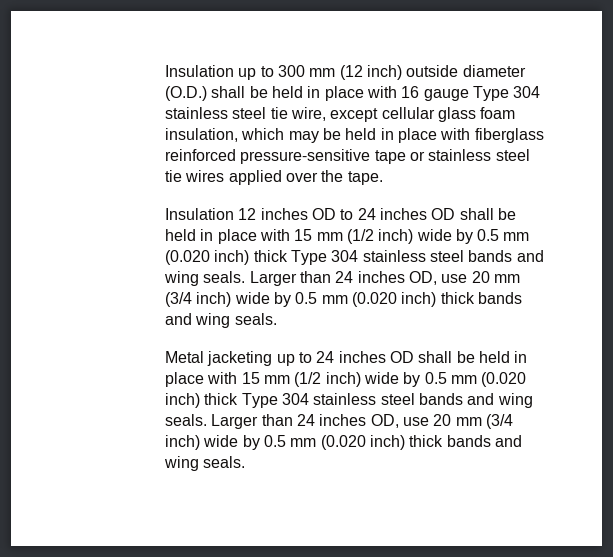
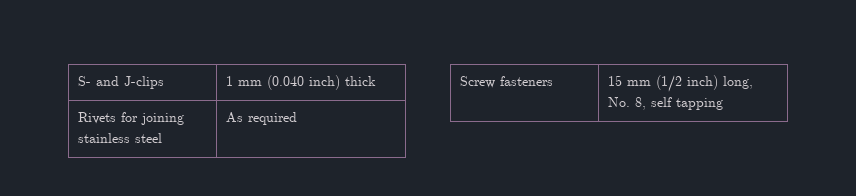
- Insulation up to 300 mm (12 inch) outside diameter (O.D.) shall be held in place with 16 gauge Type 304 stainless steel tie wire, except cellular glass foam insulation, which may be held in place with fiberglass reinforced pressure-sensitive tape or stainless steel tie wires applied over the tape.
- Insulation 12 inches OD to 24 inches OD shall be held in place with 15 mm (1/2 inch) wide by 0.5 mm (0.020 inch) thick Type 304 stainless steel bands and wing seals. Larger than 24 inches OD, use 20 mm (3/4 inch) wide by 0.5 mm (0.020 inch) thick bands and wing seals.
- Metal jacketing up to 24 inches OD shall be held in place with 15 mm (1/2 inch) wide by 0.5 mm (0.020 inch) thick Type 304 stainless steel bands and wing seals. Larger than 24 inches OD, use 20 mm (3/4 inch) wide by 0.5 mm (0.020 inch) thick bands and wing seals.
+ S- and J-clips | 1 mm (0.040 inch) thick
+ Rivets for joining stainless steel | As required
+ Screw fasteners | 15 mm (1/2 inch) long, No. 8, self tapping

